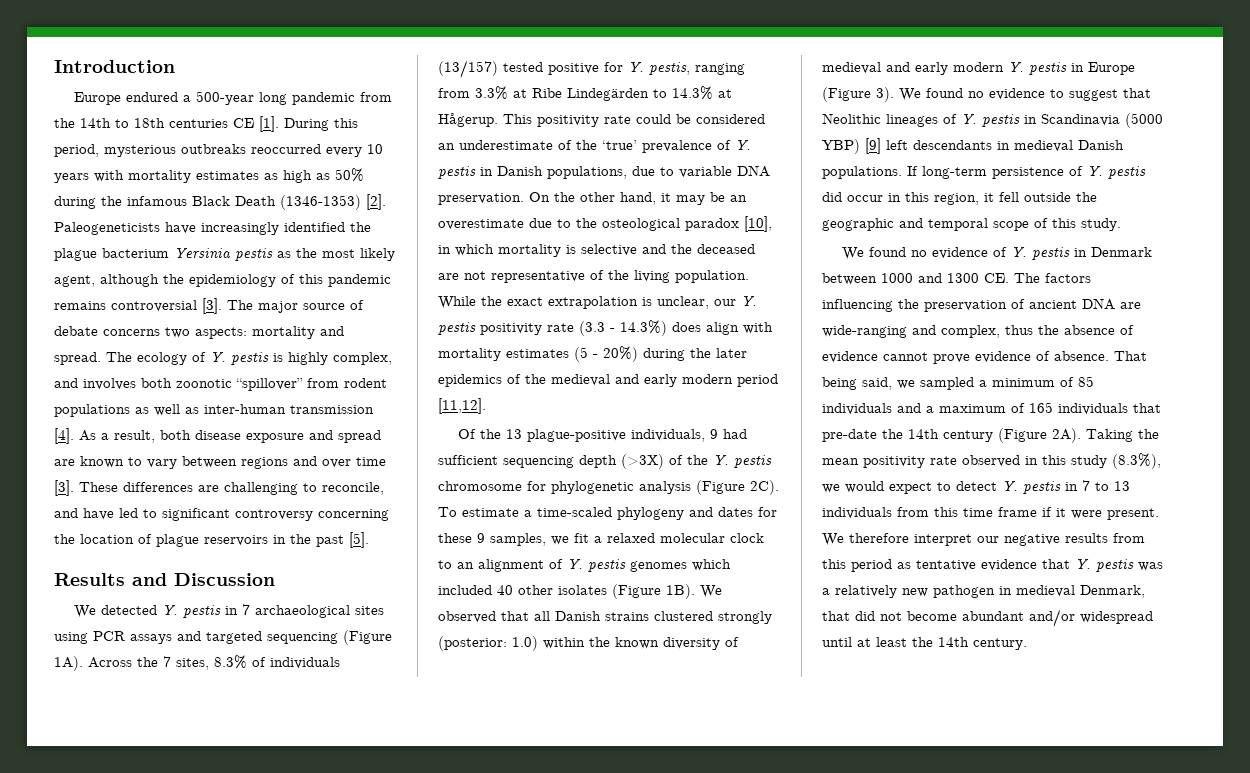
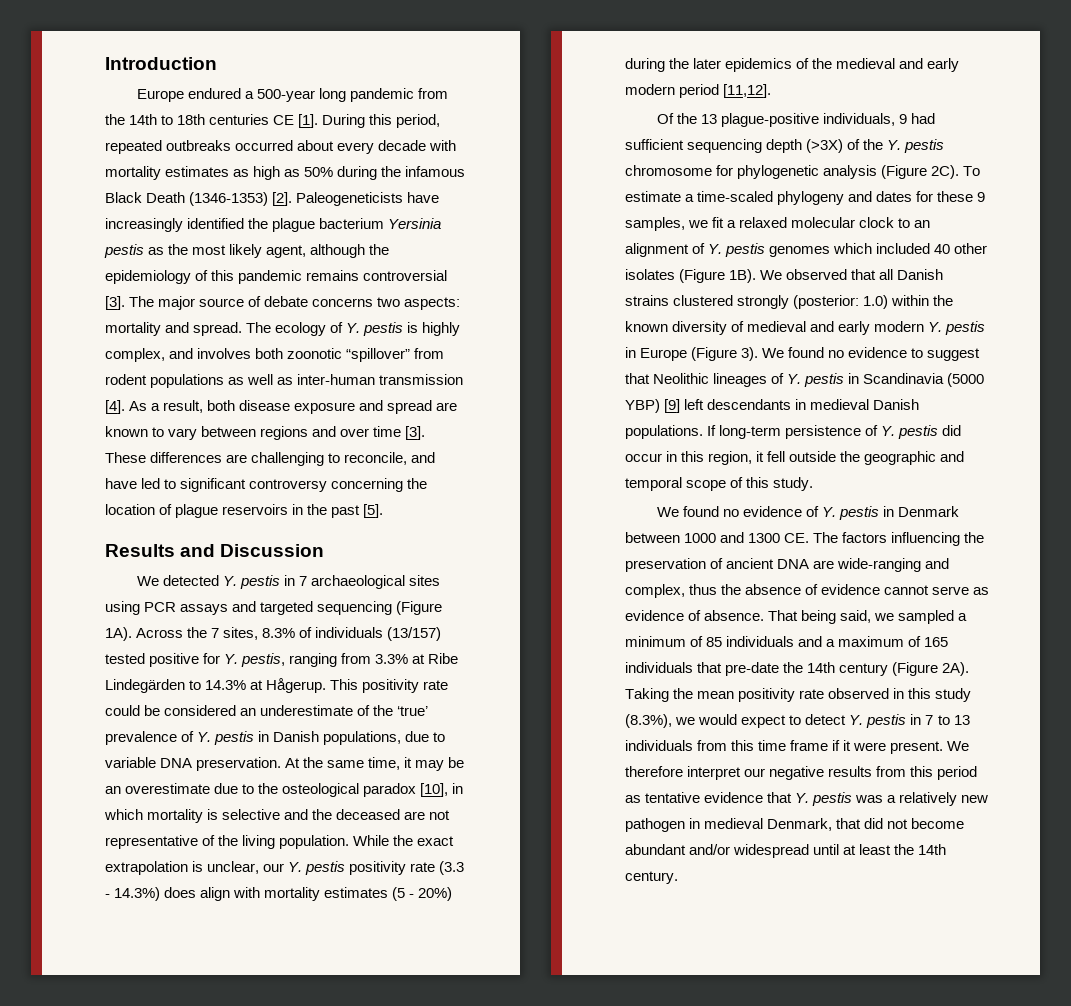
- During this period, mysterious outbreaks reoccurred every 10 years with mortality estimates as high as 50% during the infamous Black Death (1346-1353) [2].
+ During this period, repeated outbreaks occurred about every decade with mortality estimates as high as 50% during the infamous Black Death (1346-1353) [2].
- On the other hand, it may be an overestimate due to the osteological paradox [10], in which mortality is selective and the deceased are not representative of the living population.
+ At the same time, it may be an overestimate due to the osteological paradox [10], in which mortality is selective and the deceased are not representative of the living population.
- We found no evidence of Y. pestis in Denmark between 1000 and 1300 CE. The factors influencing the preservation of ancient DNA are wide-ranging and complex, thus the absence of evidence cannot prove evidence of absence.
+ We found no evidence of Y. pestis in Denmark between 1000 and 1300 CE. The factors influencing the preservation of ancient DNA are wide-ranging and complex, thus the absence of evidence cannot serve as evidence of absence.

